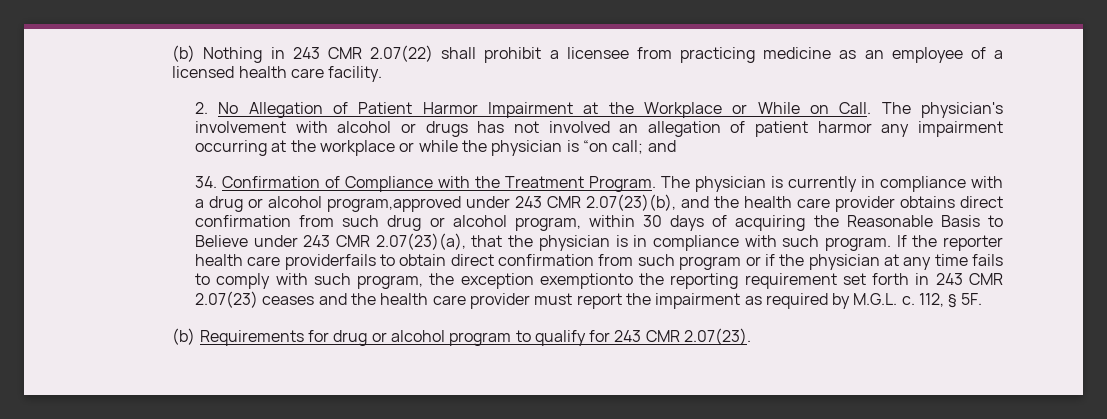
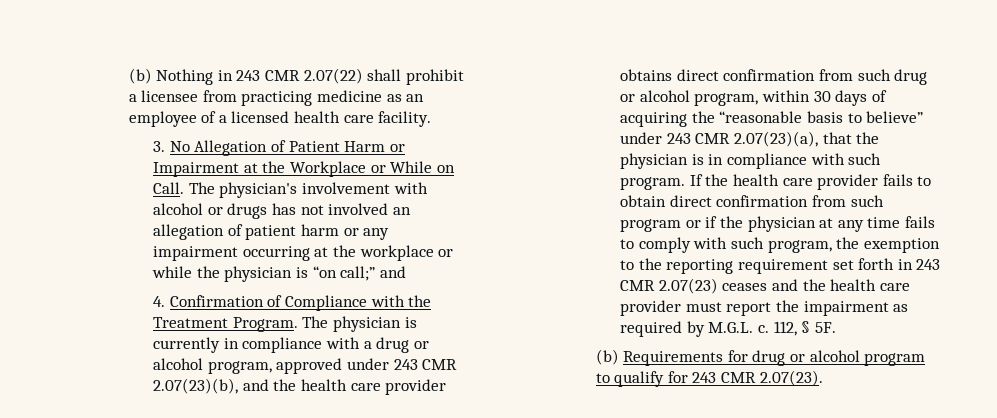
- 2. No Allegation of Patient Harmor Impairment at the Workplace or While on Call.
+ 3. No Allegation of Patient Harm or Impairment at the Workplace or While on Call.
- The physician's involvement with alcohol or drugs has not involved an allegation of patient harmor any impairment occurring at the workplace or while the physician is “on call; and
+ The physician's involvement with alcohol or drugs has not involved an allegation of patient harm or any impairment occurring at the workplace or while the physician is “on call;” and
- 34. Confirmation of Compliance with the Treatment Program.
+ 4. Confirmation of Compliance with the Treatment Program.
- The physician is currently in compliance with a drug or alcohol program,approved under 243 CMR 2.07(23)(b), and the health care provider obtains direct confirmation from such drug or alcohol program, within 30 days of acquiring the Reasonable Basis to Believe under 243 CMR 2.07(23)(a), that the physician is in compliance with such program.
+ The physician is currently in compliance with a drug or alcohol program, approved under 243 CMR 2.07(23)(b), and the health care provider obtains direct confirmation from such drug or alcohol program, within 30 days of acquiring the “reasonable basis to believe” under 243 CMR 2.07(23)(a), that the physician is in compliance with such program.
- If the reporter health care providerfails to obtain direct confirmation from such program or if the physician at any time fails to comply with such program, the exception exemptionto the reporting requirement set forth in 243 CMR 2.07(23) ceases and the health care provider must report the impairment as required by M.G.L. c.
+ If the health care provider fails to obtain direct confirmation from such program or if the physician at any time fails to comply with such program, the exemption to the reporting requirement set forth in 243 CMR 2.07(23) ceases and the health care provider must report the impairment as required by M.G.L. c.

